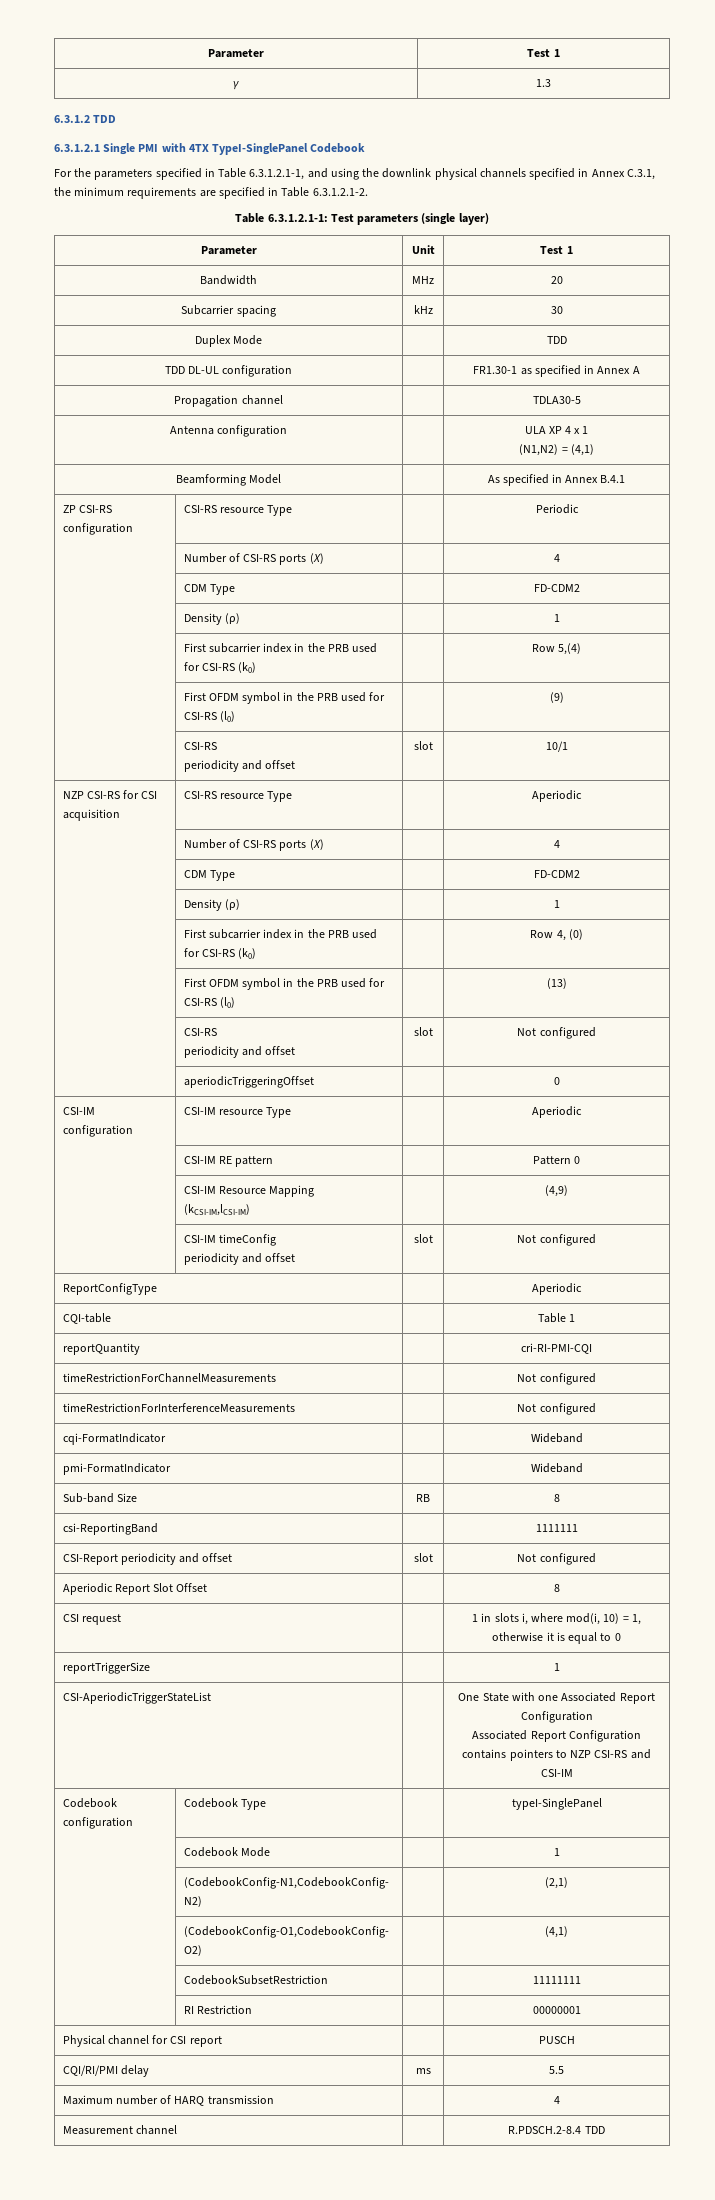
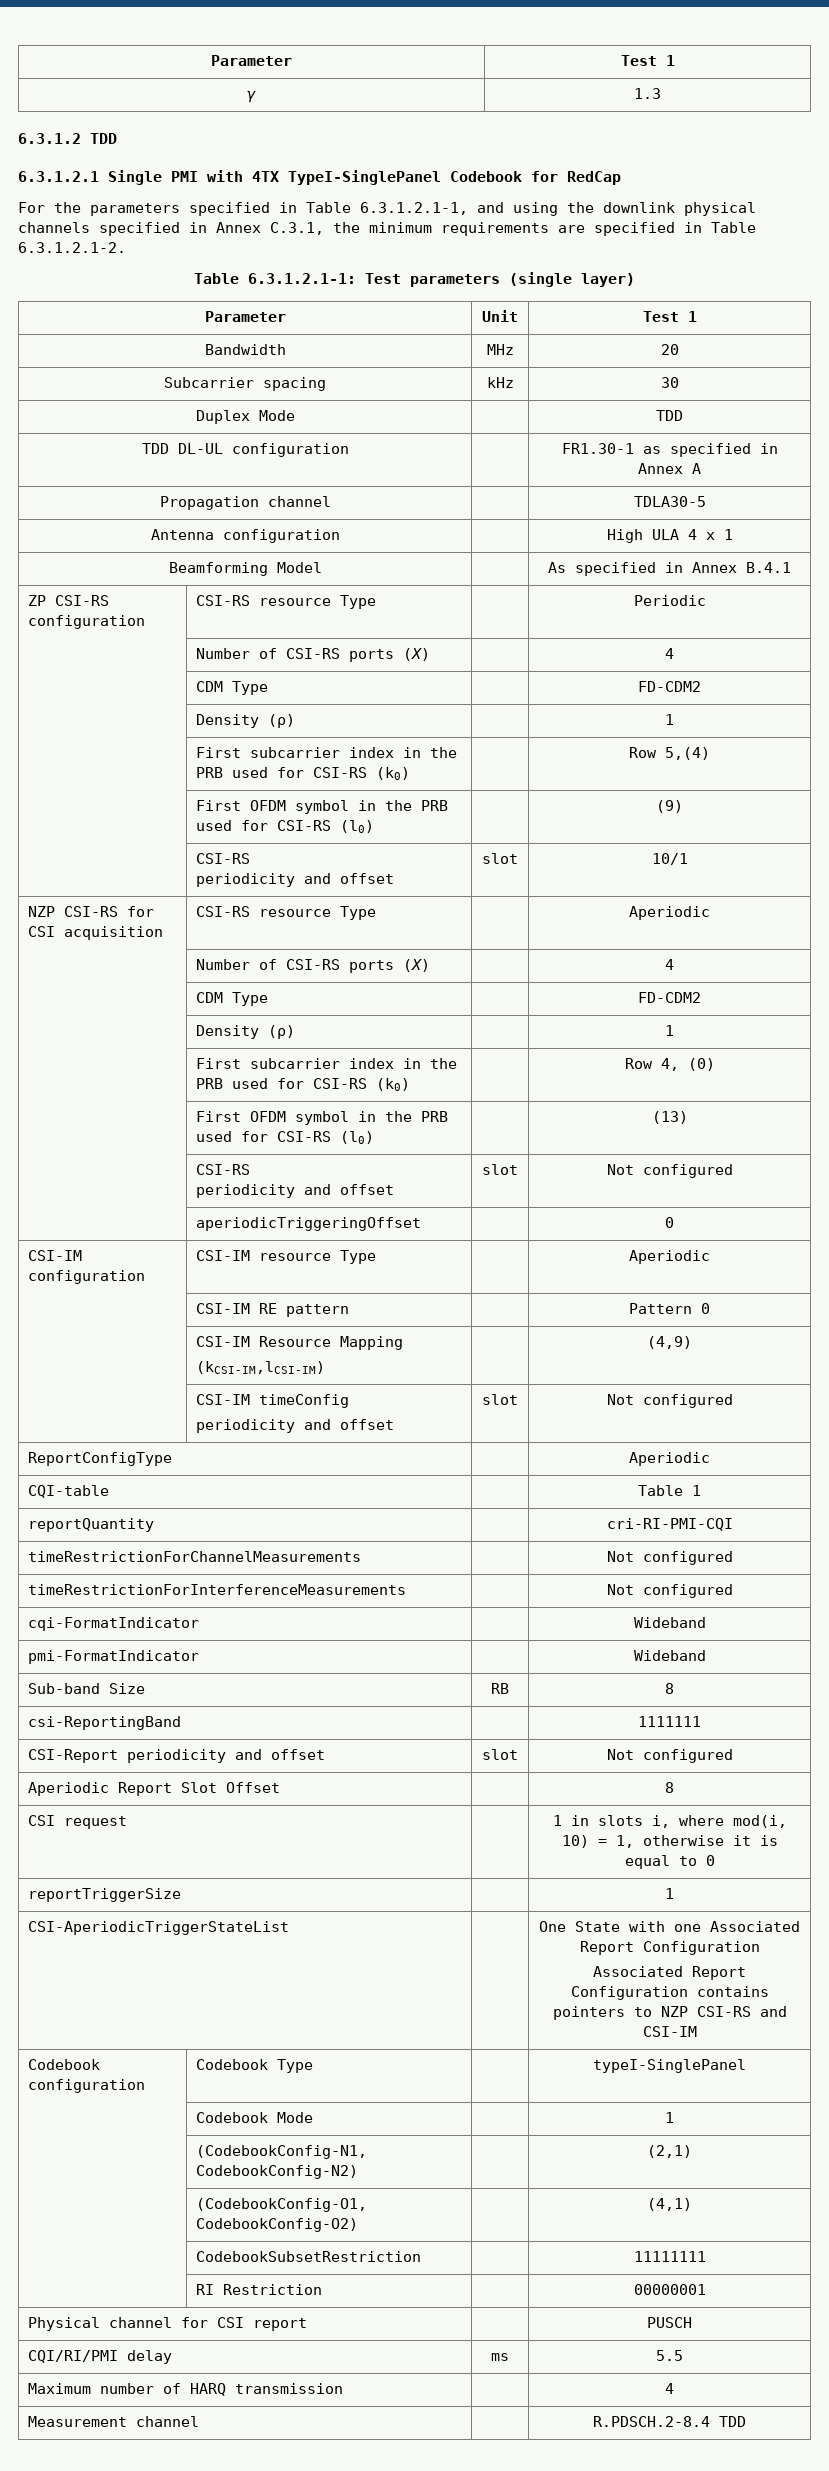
- 6.3.1.2.1 Single PMI with 4TX TypeI-SinglePanel Codebook
+ 6.3.1.2.1 Single PMI with 4TX TypeI-SinglePanel Codebook for RedCap
- Antenna configuration | | ULA XP 4 x 1
- (N1,N2) = (4,1)
+ Antenna configuration | | High ULA 4 x 1

